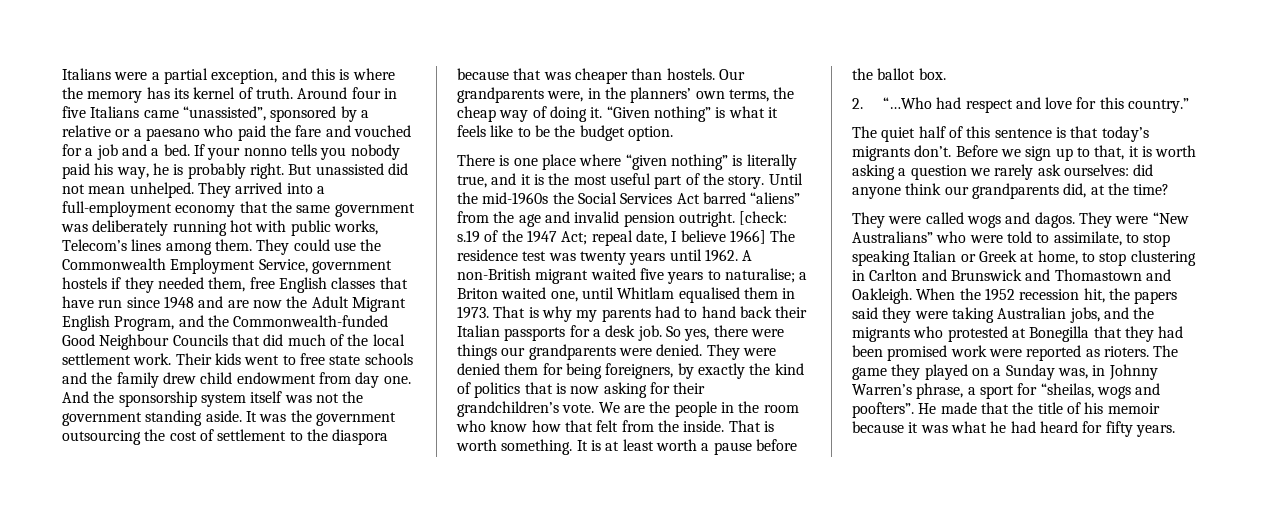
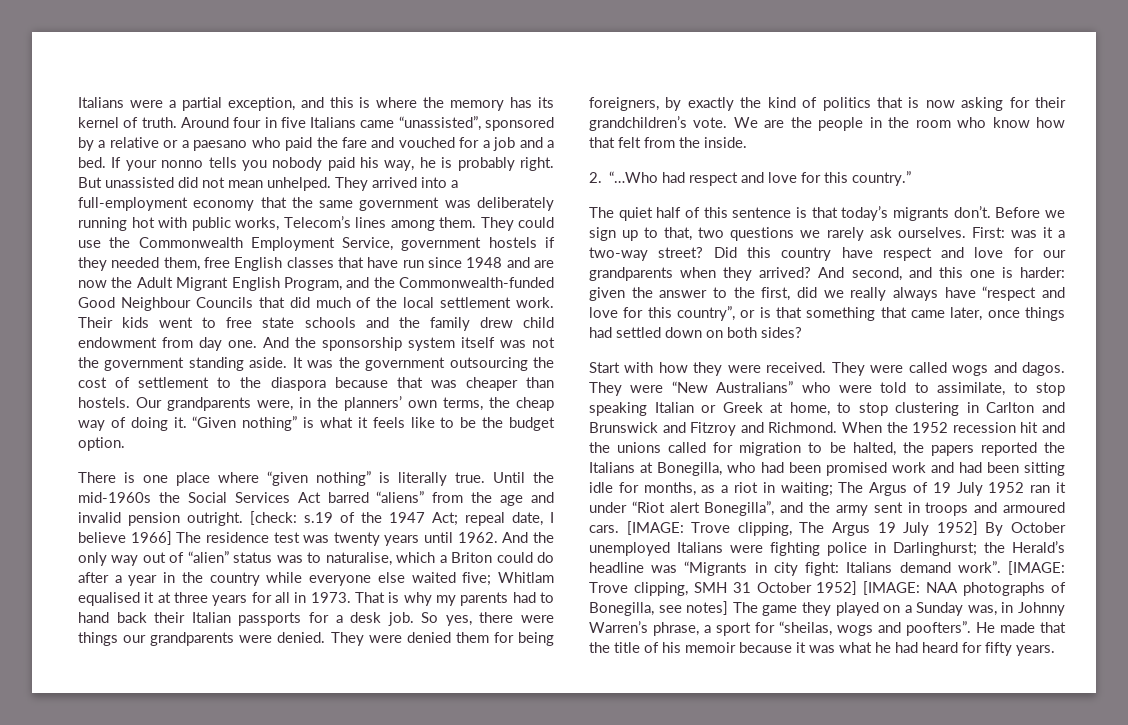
- There is one place where “given nothing” is literally true, and it is the most useful part of the story.
+ There is one place where “given nothing” is literally true.
- A non-British migrant waited five years to naturalise; a Briton waited one, until Whitlam equalised them in 1973.
+ And the only way out of “alien” status was to naturalise, which a Briton could do after a year in the country while everyone else waited five; Whitlam equalised it at three years for all in 1973.
- That is worth something. It is at least worth a pause before the ballot box.
- Before we sign up to that, it is worth asking a question we rarely ask ourselves: did anyone think our grandparents did, at the time?
- They were called wogs and dagos.
+ Before we sign up to that, two questions we rarely ask ourselves. First: was it a two-way street? Did this country have respect and love for our grandparents when they arrived? And second, and this one is harder: given the answer to the first, did we really always have “respect and love for this country”, or is that something that came later, once things had settled down on both sides?
+ Start with how they were received. They were called wogs and dagos.
- They were “New Australians” who were told to assimilate, to stop speaking Italian or Greek at home, to stop clustering in Carlton and Brunswick and Thomastown and Oakleigh.
+ They were “New Australians” who were told to assimilate, to stop speaking Italian or Greek at home, to stop clustering in Carlton and Brunswick and Fitzroy and Richmond.
- When the 1952 recession hit, the papers said they were taking Australian jobs, and the migrants who protested at Bonegilla that they had been promised work were reported as rioters. The game they played on a Sunday was, in Johnny Warren’s phrase, a sport for “sheilas, wogs and poofters”.
+ When the 1952 recession hit and the unions called for migration to be halted, the papers reported the Italians at Bonegilla, who had been promised work and had been sitting idle for months, as a riot in waiting; The Argus of 19 July 1952 ran it under “Riot alert Bonegilla”, and the army sent in troops and armoured cars. [IMAGE: Trove clipping, The Argus 19 July 1952] By October unemployed Italians were fighting police in Darlinghurst; the Herald’s headline was “Migrants in city fight: Italians demand work”. [IMAGE: Trove clipping, SMH 31 October 1952] [IMAGE: NAA photographs of Bonegilla, see notes] The game they played on a Sunday was, in Johnny Warren’s phrase, a sport for “sheilas, wogs and poofters”.

